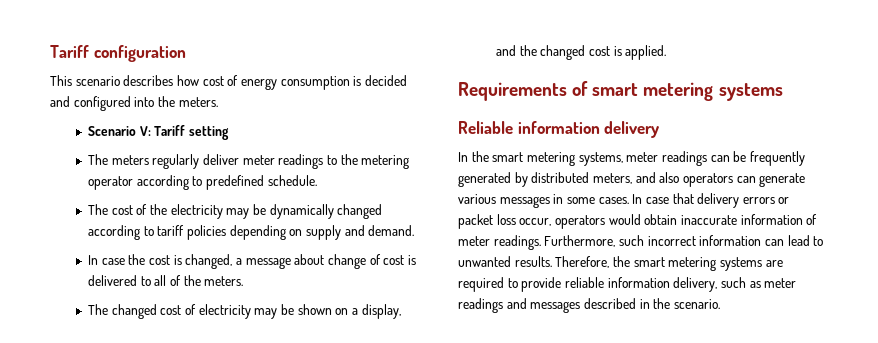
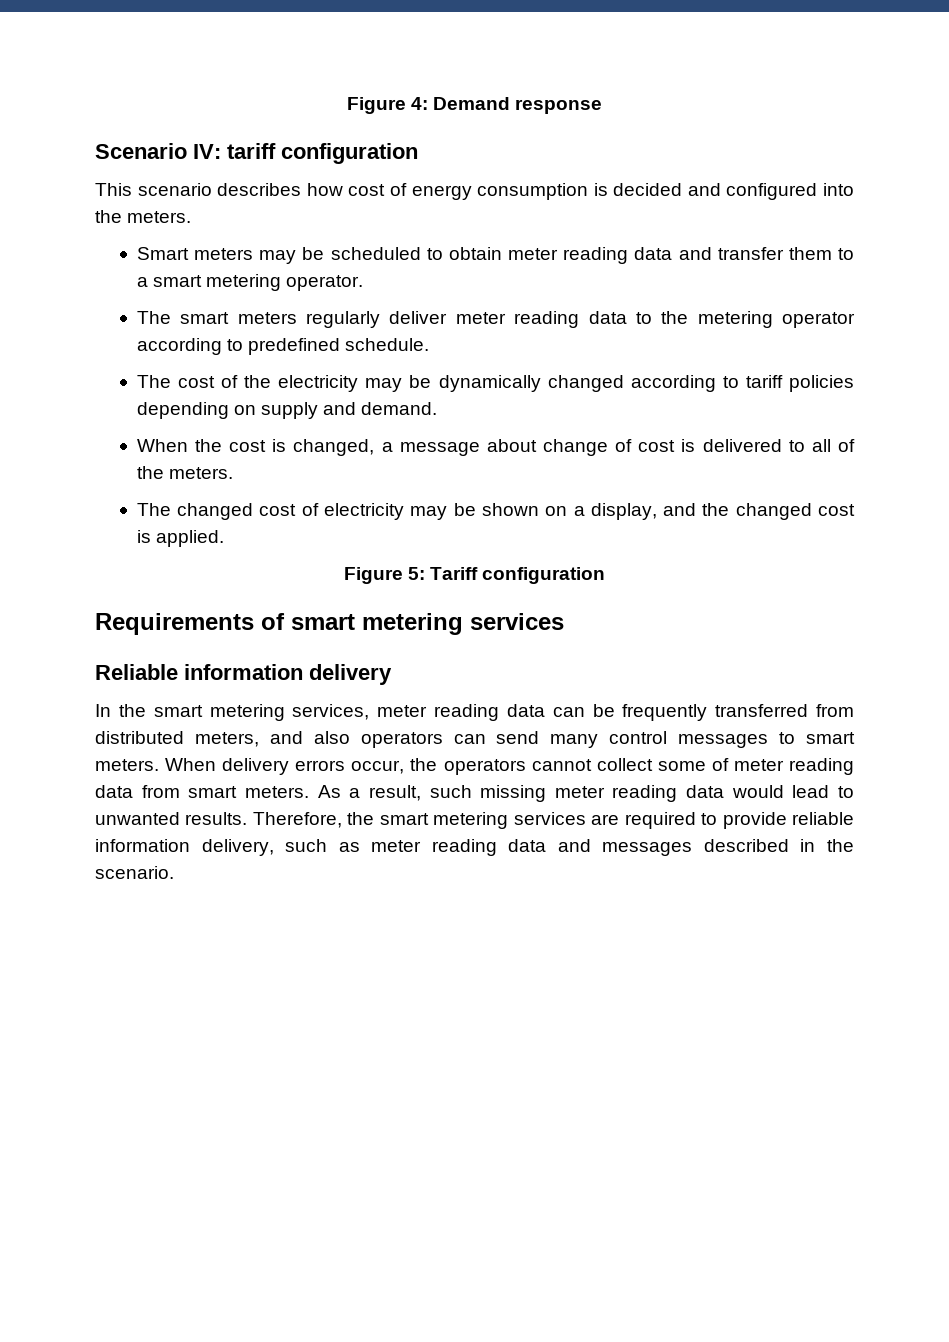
- Tariff configuration
+ Figure 4: Demand response
+ Scenario IV: tariff configuration
- Scenario V: Tariff setting
- The meters regularly deliver meter readings to the metering operator according to predefined schedule.
+ Smart meters may be scheduled to obtain meter reading data and transfer them to a smart metering operator.
+ The smart meters regularly deliver meter reading data to the metering operator according to predefined schedule.
- In case the cost is changed, a message about change of cost is delivered to all of the meters.
+ When the cost is changed, a message about change of cost is delivered to all of the meters.
+ Figure 5: Tariff configuration
- Requirements of smart metering systems
+ Requirements of smart metering services
- In the smart metering systems, meter readings can be frequently generated by distributed meters, and also operators can generate various messages in some cases. In case that delivery errors or packet loss occur, operators would obtain inaccurate information of meter readings. Furthermore, such incorrect information can lead to unwanted results.
+ In the smart metering services, meter reading data can be frequently transferred from distributed meters, and also operators can send many control messages to smart meters. When delivery errors occur, the operators cannot collect some of meter reading data from smart meters. As a result, such missing meter reading data would lead to unwanted results.
- Therefore, the smart metering systems are required to provide reliable information delivery, such as meter readings and messages described in the scenario.
+ Therefore, the smart metering services are required to provide reliable information delivery, such as meter reading data and messages described in the scenario.

